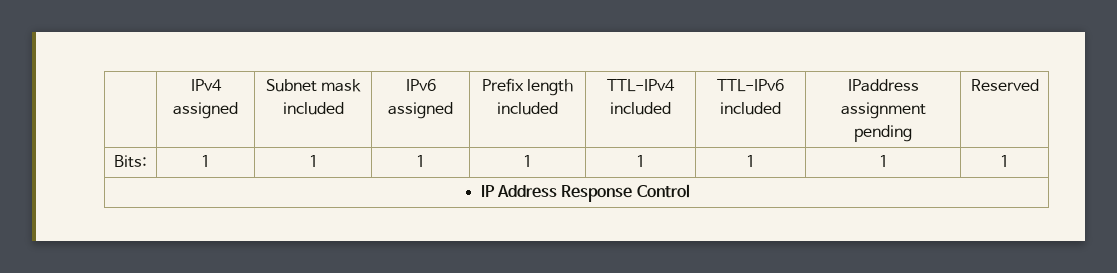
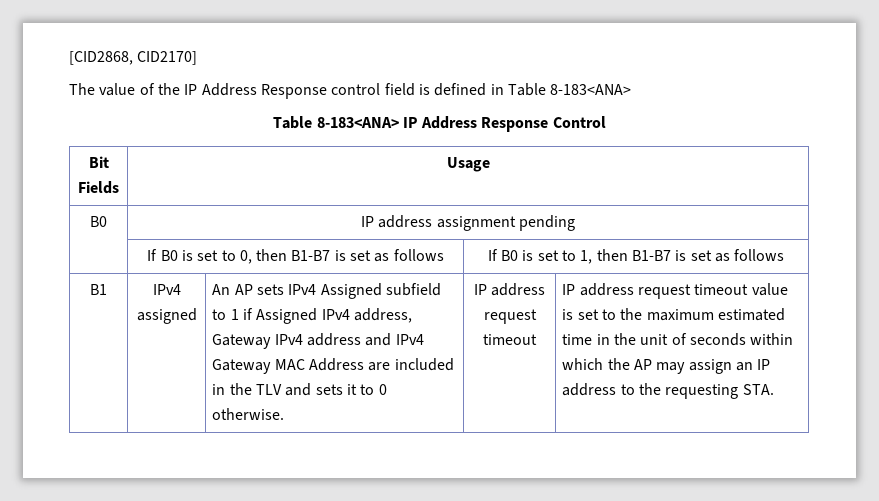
- | IPv4 assigned | Subnet mask included | IPv6 assigned | Prefix length included | TTL-IPv4 included | TTL-IPv6 included | IPaddress assignment pending | Reserved
- Bits: | 1 | 1 | 1 | 1 | 1 | 1 | 1 | 1
- IP Address Response Control
+ [CID2868, CID2170]
+ The value of the IP Address Response control field is defined in Table 8-183<ANA>
+ Table 8-183<ANA> IP Address Response Control
+ Bit Fields | Usage
+ B0 | IP address assignment pending
+ | If B0 is set to 0, then B1-B7 is set as follows | If B0 is set to 1, then B1-B7 is set as follows
+ B1 | IPv4 assigned | An AP sets IPv4 Assigned subfield to 1 if Assigned IPv4 address, Gateway IPv4 address and IPv4 Gateway MAC Address are included in the TLV and sets it to 0 otherwise. | IP address request timeout | IP address request timeout value is set to the maximum estimated time in the unit of seconds within which the AP may assign an IP address to the requesting STA.

